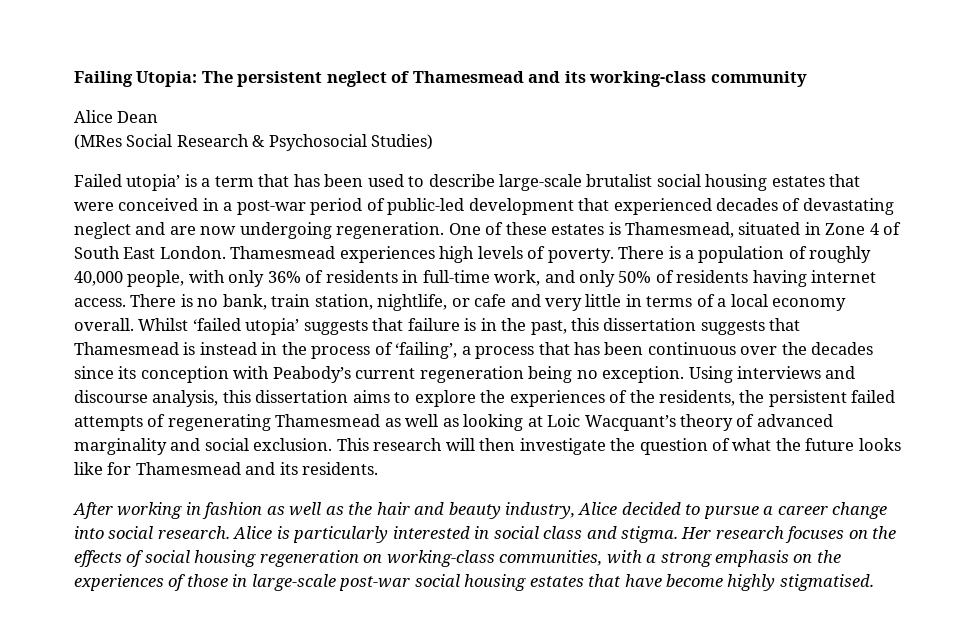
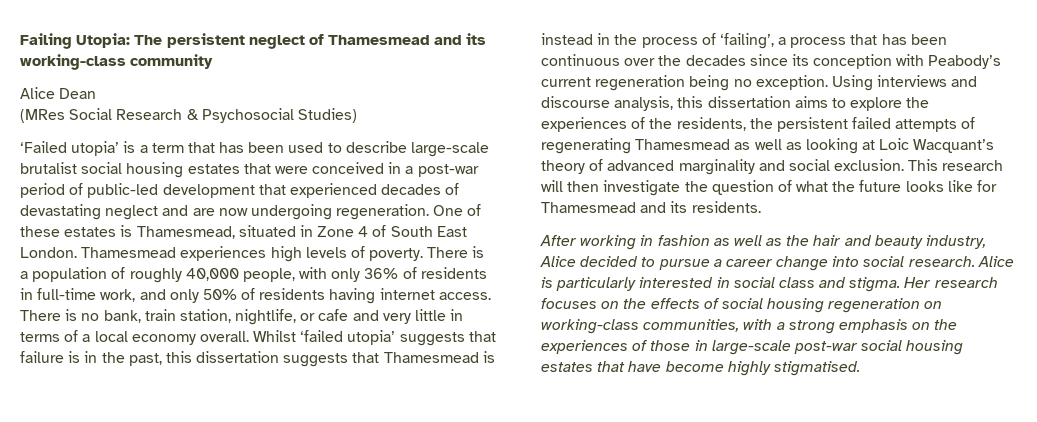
- Failed utopia’ is a term that has been used to describe large-scale brutalist social housing estates that were conceived in a post-war period of public-led development that experienced decades of devastating neglect and are now undergoing regeneration.
+ ‘Failed utopia’ is a term that has been used to describe large-scale brutalist social housing estates that were conceived in a post-war period of public-led development that experienced decades of devastating neglect and are now undergoing regeneration.

